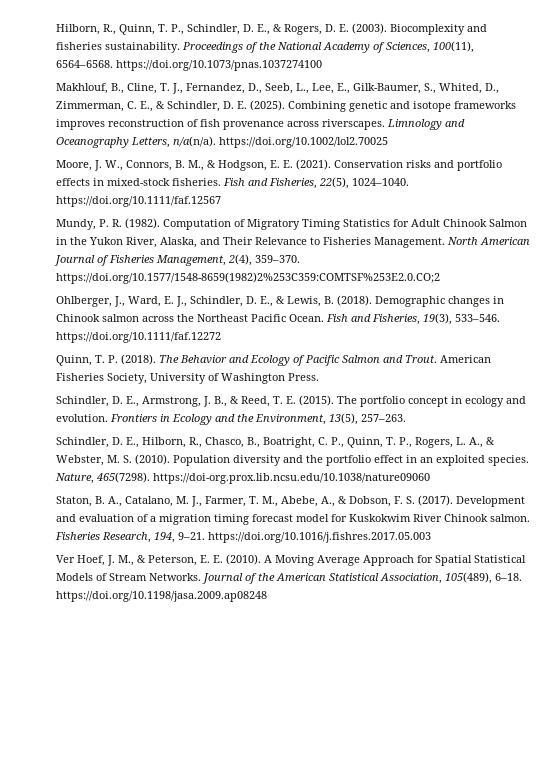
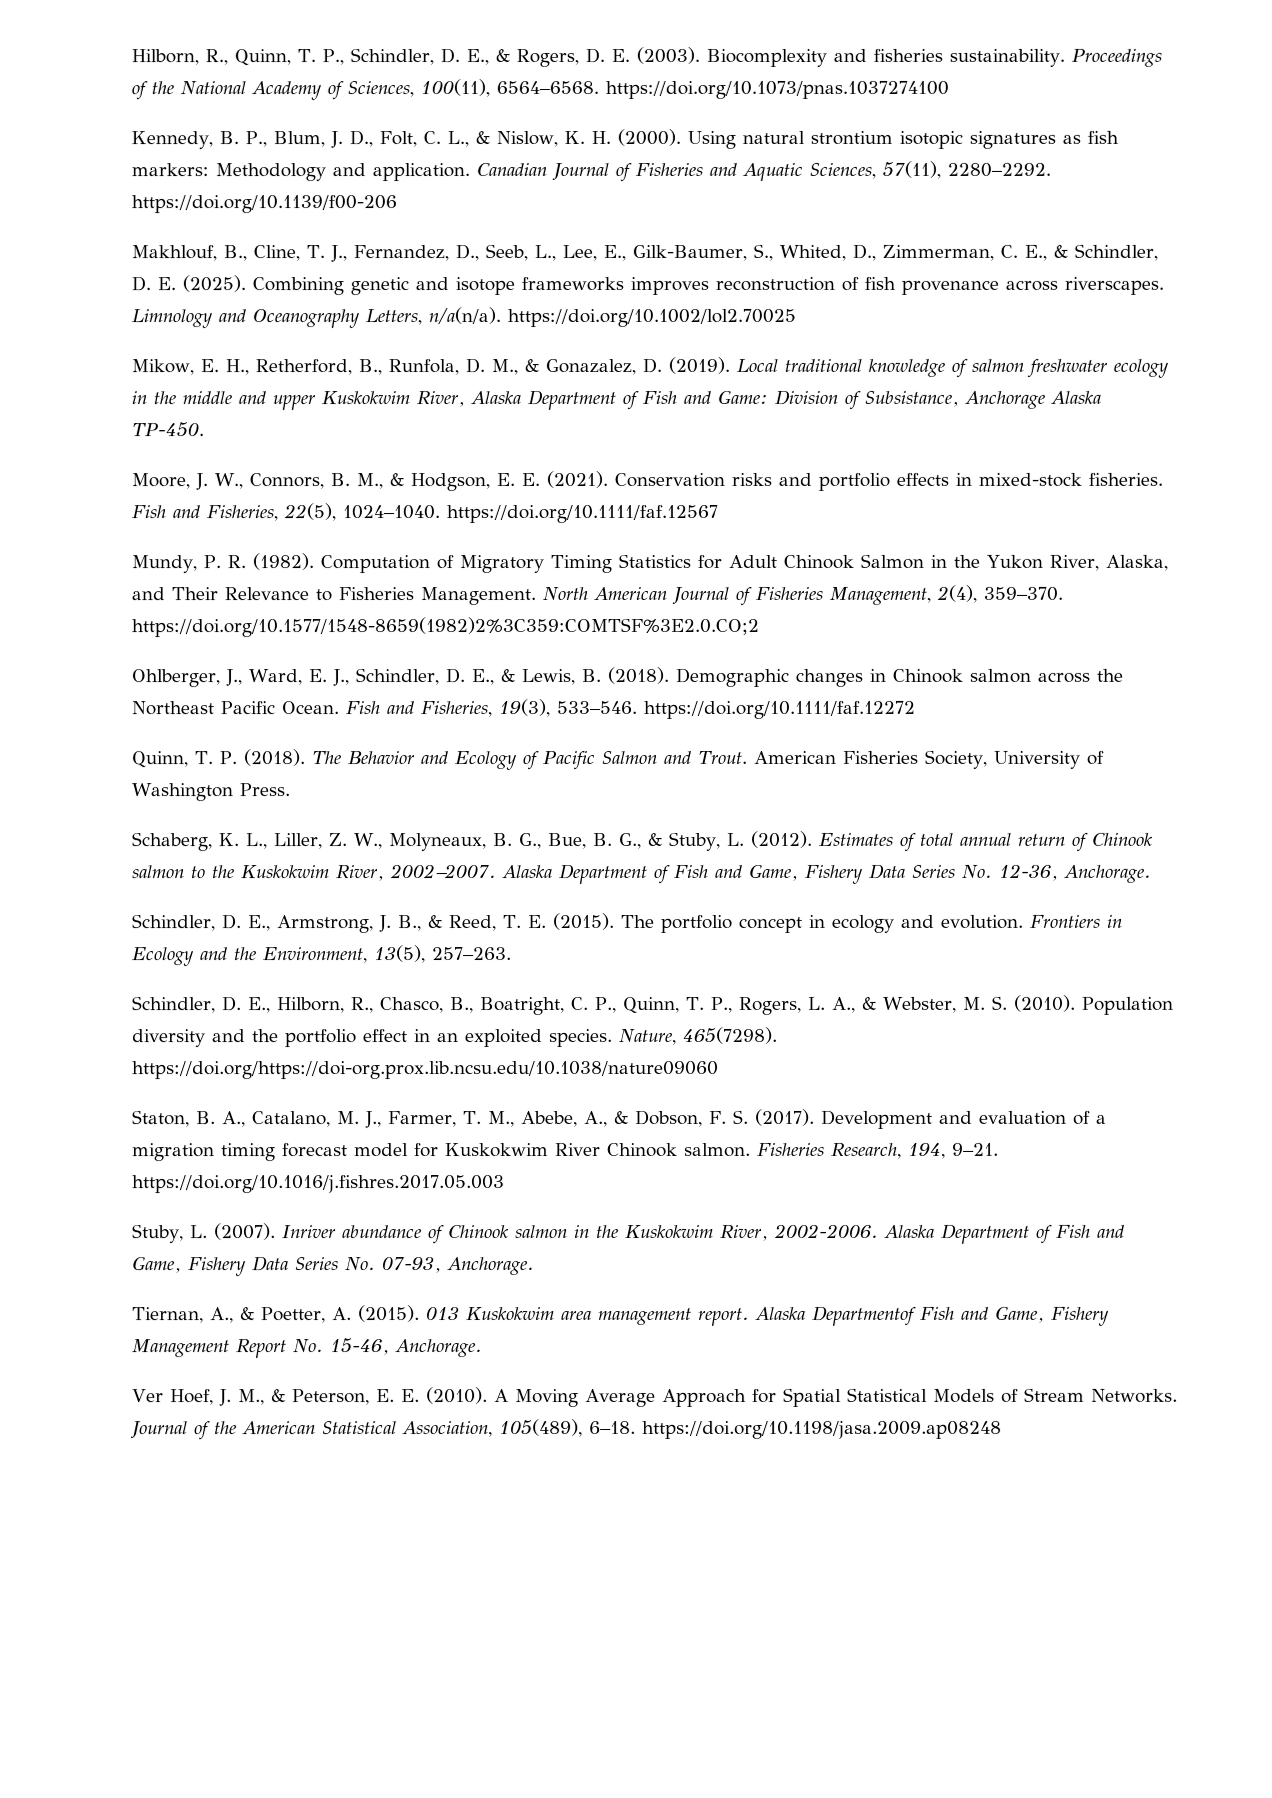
+ Kennedy, B. P., Blum, J. D., Folt, C. L., & Nislow, K. H. (2000). Using natural strontium isotopic signatures as fish markers: Methodology and application. Canadian Journal of Fisheries and Aquatic Sciences, 57(11), 2280–2292. https://doi.org/10.1139/f00-206
+ Mikow, E. H., Retherford, B., Runfola, D. M., & Gonazalez, D. (2019). Local traditional knowledge of salmon freshwater ecology in the middle and upper Kuskokwim River, Alaska Department of Fish and Game: Division of Subsistance, Anchorage Alaska TP-450.
- North American Journal of Fisheries Management, 2(4), 359–370. https://doi.org/10.1577/1548-8659(1982)2%253C359:COMTSF%253E2.0.CO;2
+ North American Journal of Fisheries Management, 2(4), 359–370. https://doi.org/10.1577/1548-8659(1982)2%3C359:COMTSF%3E2.0.CO;2
+ Schaberg, K. L., Liller, Z. W., Molyneaux, B. G., Bue, B. G., & Stuby, L. (2012). Estimates of total annual return of Chinook salmon to the Kuskokwim River, 2002–2007. Alaska Department of Fish and Game, Fishery Data Series No. 12-36, Anchorage.
- Nature, 465(7298). https://doi-org.prox.lib.ncsu.edu/10.1038/nature09060
+ Nature, 465(7298). https://doi.org/https://doi-org.prox.lib.ncsu.edu/10.1038/nature09060
+ Stuby, L. (2007). Inriver abundance of Chinook salmon in the Kuskokwim River, 2002-2006. Alaska Department of Fish and Game, Fishery Data Series No. 07-93, Anchorage.
+ Tiernan, A., & Poetter, A. (2015). 013 Kuskokwim area management report. Alaska Departmentof Fish and Game, Fishery Management Report No. 15-46, Anchorage.

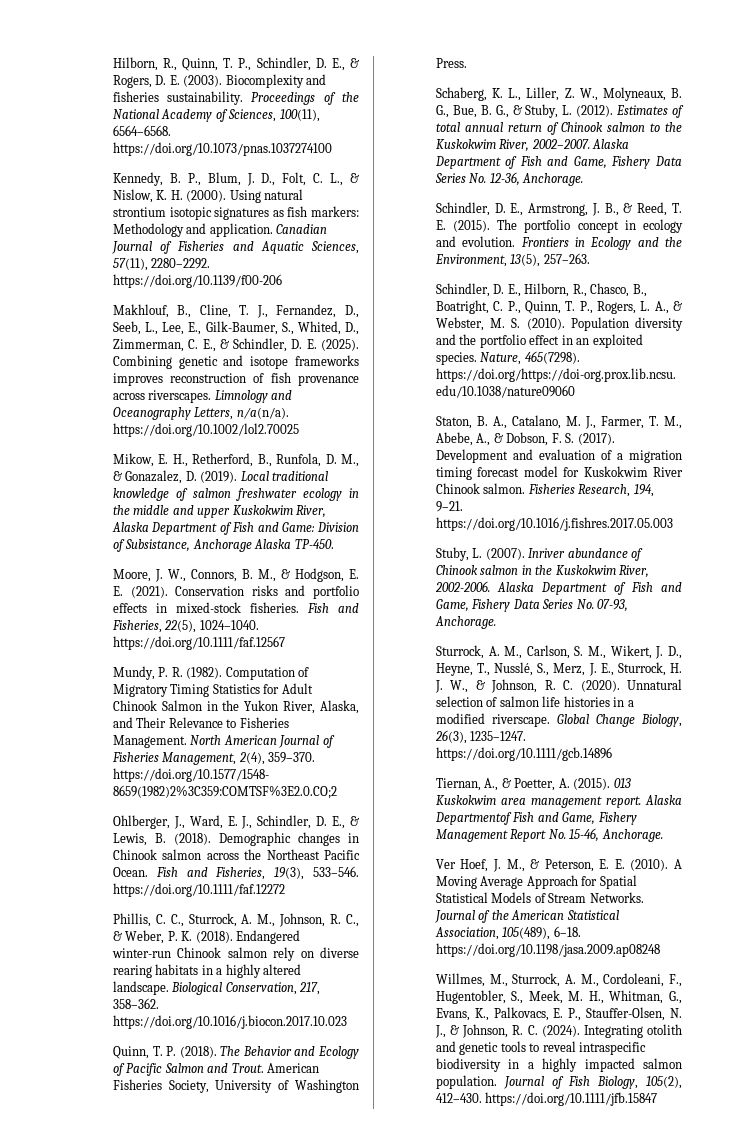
+ Phillis, C. C., Sturrock, A. M., Johnson, R. C., & Weber, P. K. (2018). Endangered winter-run Chinook salmon rely on diverse rearing habitats in a highly altered landscape. Biological Conservation, 217, 358–362. https://doi.org/10.1016/j.biocon.2017.10.023
+ Sturrock, A. M., Carlson, S. M., Wikert, J. D., Heyne, T., Nusslé, S., Merz, J. E., Sturrock, H. J. W., & Johnson, R. C. (2020). Unnatural selection of salmon life histories in a modified riverscape. Global Change Biology, 26(3), 1235–1247. https://doi.org/10.1111/gcb.14896
+ Willmes, M., Sturrock, A. M., Cordoleani, F., Hugentobler, S., Meek, M. H., Whitman, G., Evans, K., Palkovacs, E. P., Stauffer-Olsen, N. J., & Johnson, R. C. (2024). Integrating otolith and genetic tools to reveal intraspecific biodiversity in a highly impacted salmon population. Journal of Fish Biology, 105(2), 412–430. https://doi.org/10.1111/jfb.15847

